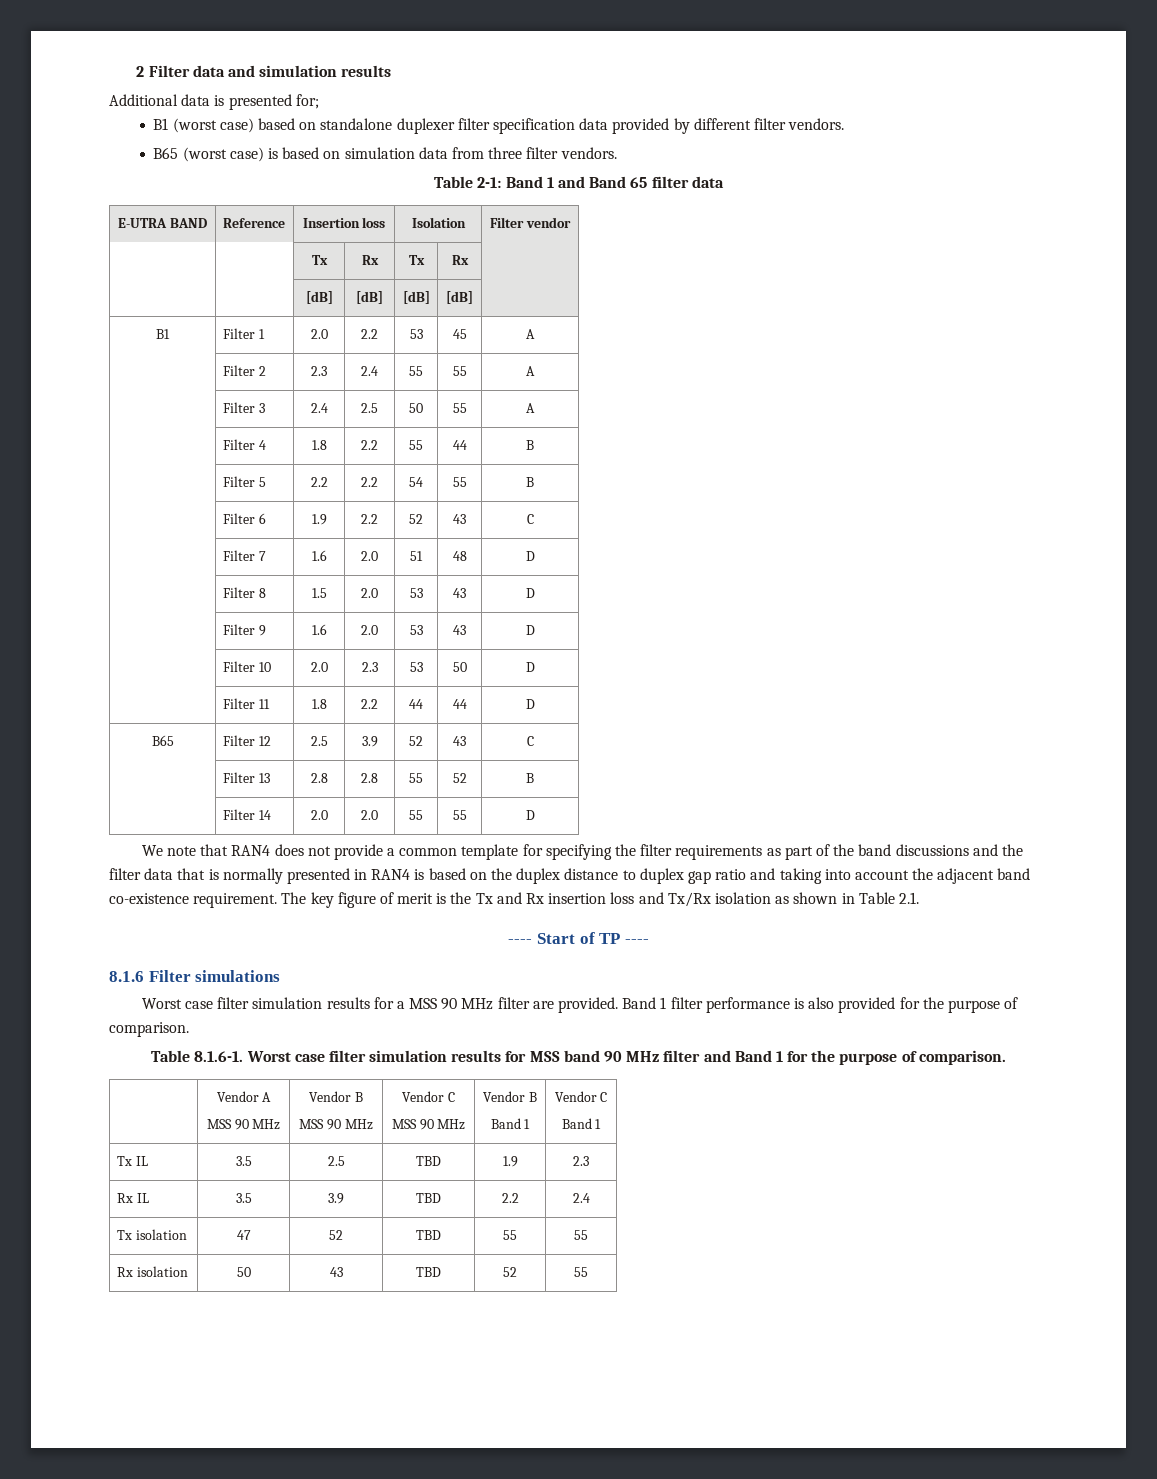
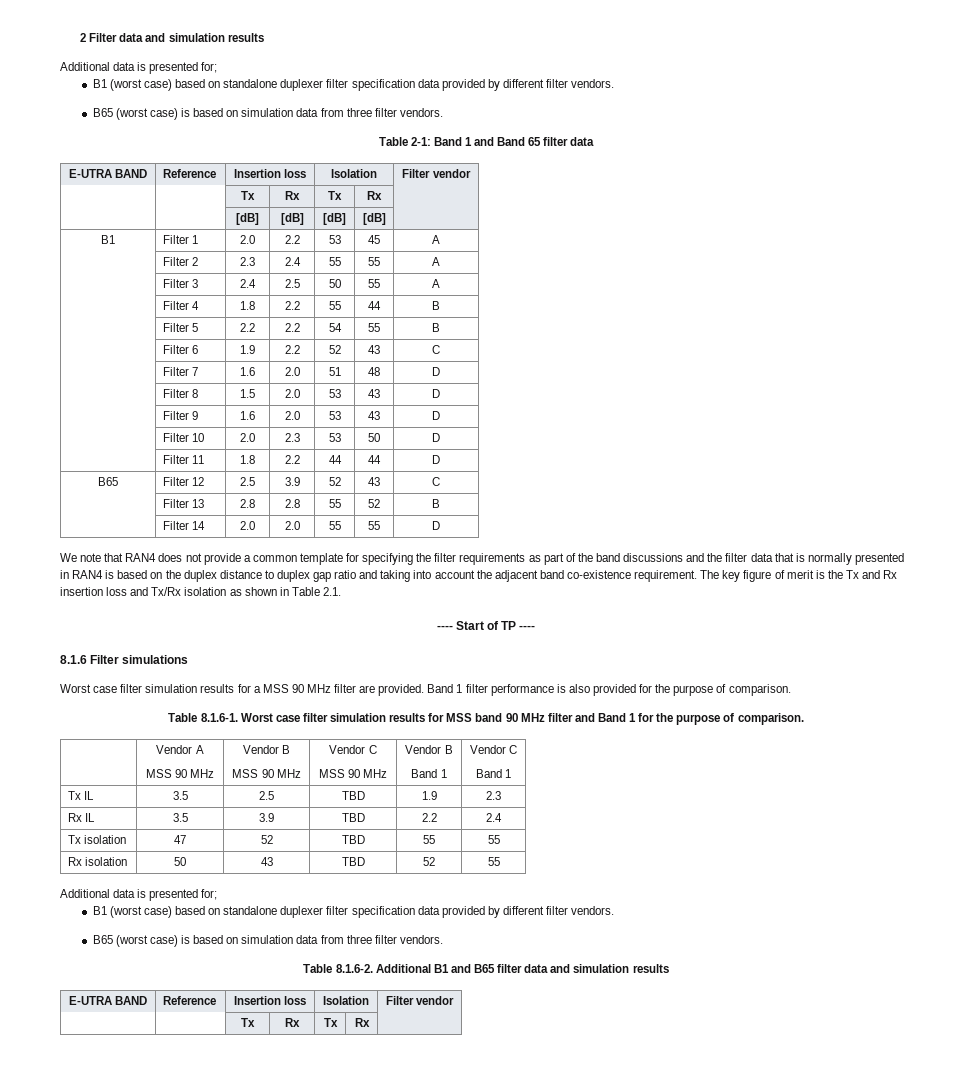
  Rx isolation | 50 | 43 | TBD | 52 | 55
+ Additional data is presented for;
+ B1 (worst case) based on standalone duplexer filter specification data provided by different filter vendors.
+ B65 (worst case) is based on simulation data from three filter vendors.
+ Table 8.1.6-2. Additional B1 and B65 filter data and simulation results
+ E-UTRA BAND | Reference | Insertion loss | Isolation | Filter vendor
+ | | Tx | Rx | Tx | Rx |

